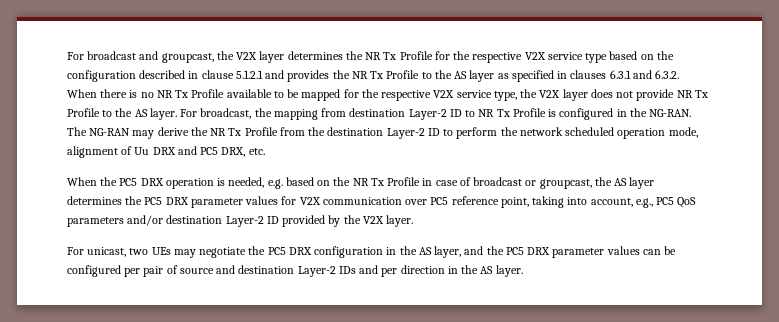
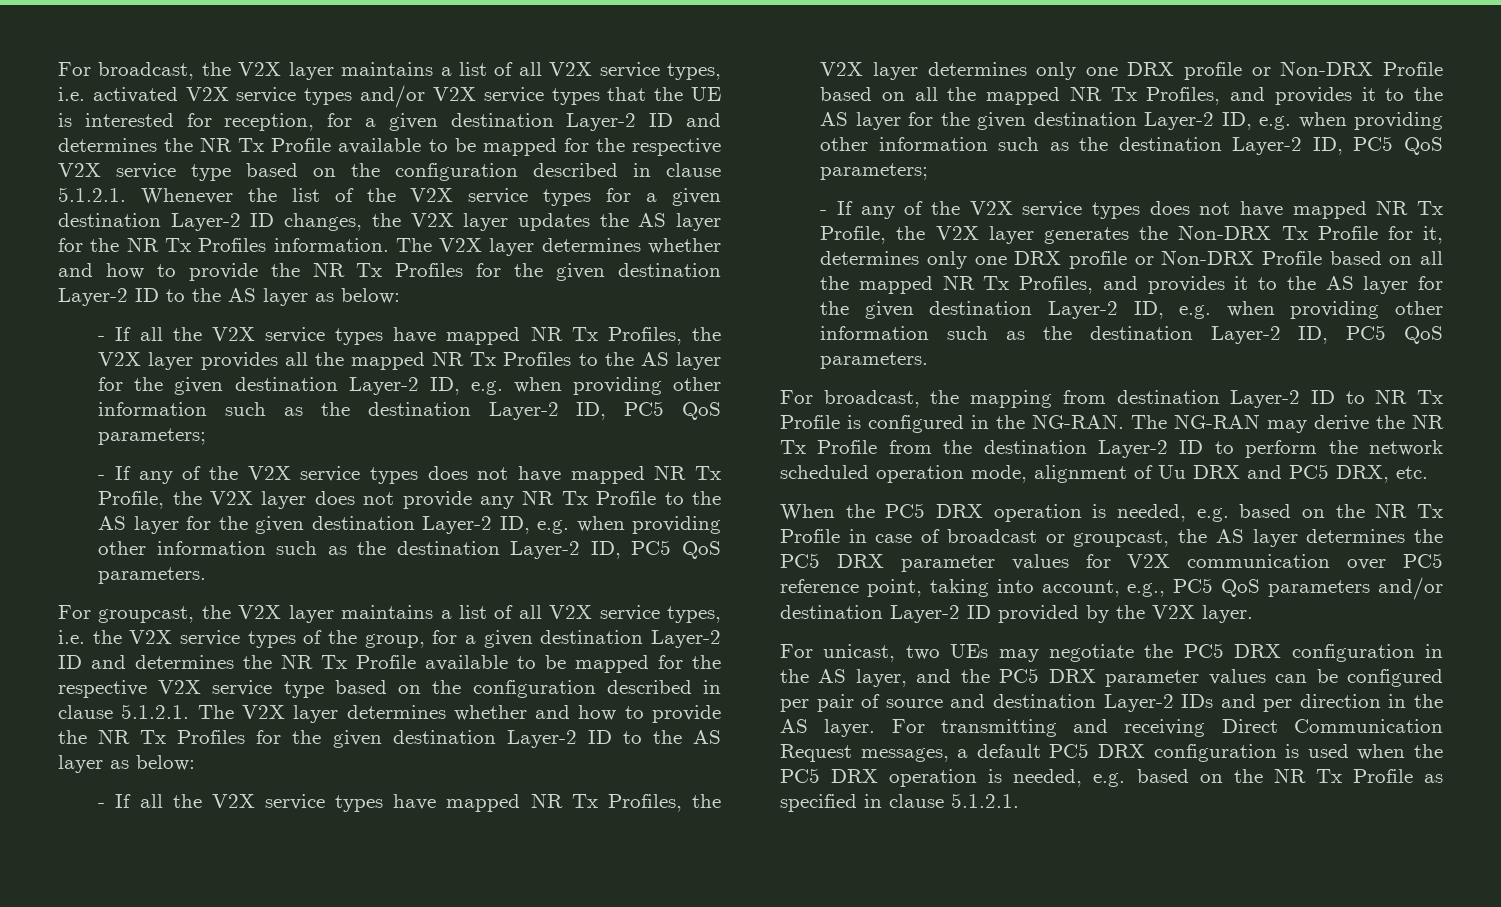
- For broadcast and groupcast, the V2X layer determines the NR Tx Profile for the respective V2X service type based on the configuration described in clause 5.1.2.1 and provides the NR Tx Profile to the AS layer as specified in clauses 6.3.1 and 6.3.2. When there is no NR Tx Profile available to be mapped for the respective V2X service type, the V2X layer does not provide NR Tx Profile to the AS layer. For broadcast, the mapping from destination Layer-2 ID to NR Tx Profile is configured in the NG-RAN.
+ For broadcast, the V2X layer maintains a list of all V2X service types, i.e. activated V2X service types and/or V2X service types that the UE is interested for reception, for a given destination Layer-2 ID and determines the NR Tx Profile available to be mapped for the respective V2X service type based on the configuration described in clause 5.1.2.1. Whenever the list of the V2X service types for a given destination Layer-2 ID changes, the V2X layer updates the AS layer for the NR Tx Profiles information. The V2X layer determines whether and how to provide the NR Tx Profiles for the given destination Layer-2 ID to the AS layer as below:
+ - If all the V2X service types have mapped NR Tx Profiles, the V2X layer provides all the mapped NR Tx Profiles to the AS layer for the given destination Layer-2 ID, e.g. when providing other information such as the destination Layer-2 ID, PC5 QoS parameters;
+ - If any of the V2X service types does not have mapped NR Tx Profile, the V2X layer does not provide any NR Tx Profile to the AS layer for the given destination Layer-2 ID, e.g. when providing other information such as the destination Layer-2 ID, PC5 QoS parameters.
+ For groupcast, the V2X layer maintains a list of all V2X service types, i.e. the V2X service types of the group, for a given destination Layer-2 ID and determines the NR Tx Profile available to be mapped for the respective V2X service type based on the configuration described in clause 5.1.2.1. The V2X layer determines whether and how to provide the NR Tx Profiles for the given destination Layer-2 ID to the AS layer as below:
+ - If all the V2X service types have mapped NR Tx Profiles, the V2X layer determines only one DRX profile or Non-DRX Profile based on all the mapped NR Tx Profiles, and provides it to the AS layer for the given destination Layer-2 ID, e.g. when providing other information such as the destination Layer-2 ID, PC5 QoS parameters;
+ - If any of the V2X service types does not have mapped NR Tx Profile, the V2X layer generates the Non-DRX Tx Profile for it, determines only one DRX profile or Non-DRX Profile based on all the mapped NR Tx Profiles, and provides it to the AS layer for the given destination Layer-2 ID, e.g. when providing other information such as the destination Layer-2 ID, PC5 QoS parameters.
+ For broadcast, the mapping from destination Layer-2 ID to NR Tx Profile is configured in the NG-RAN.
+ For transmitting and receiving Direct Communication Request messages, a default PC5 DRX configuration is used when the PC5 DRX operation is needed, e.g. based on the NR Tx Profile as specified in clause 5.1.2.1.

